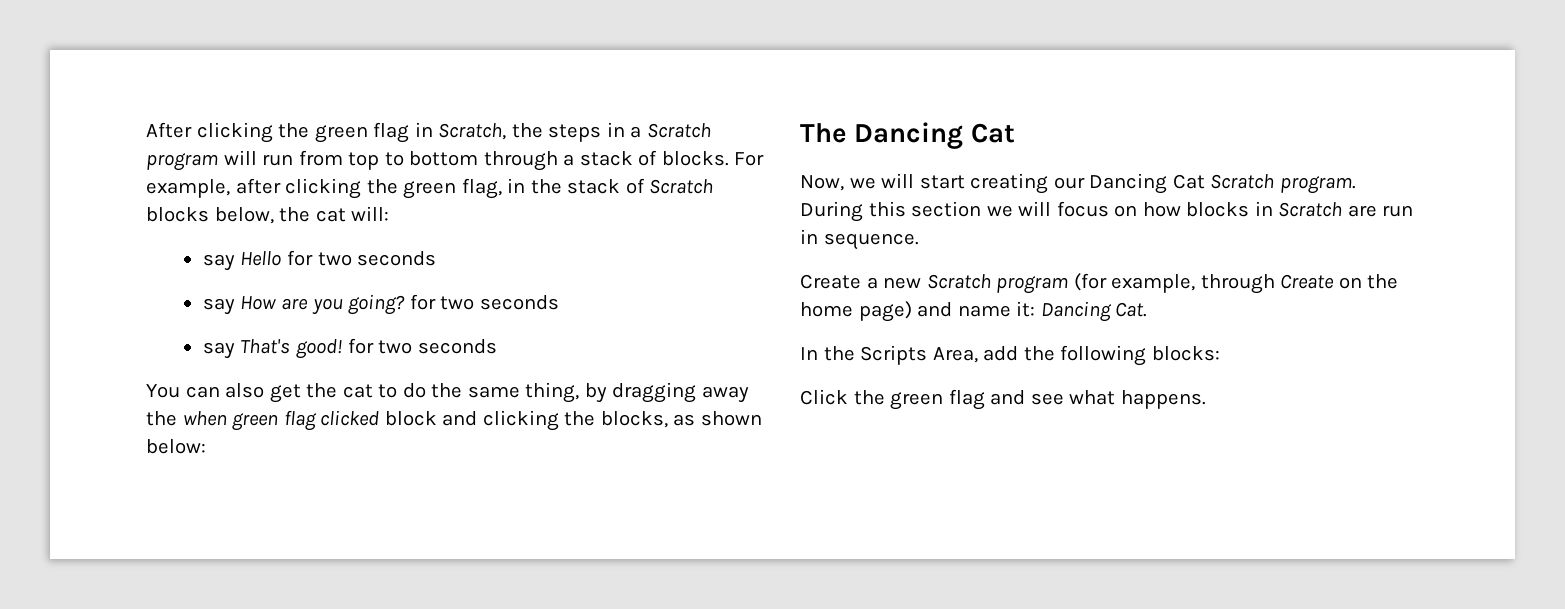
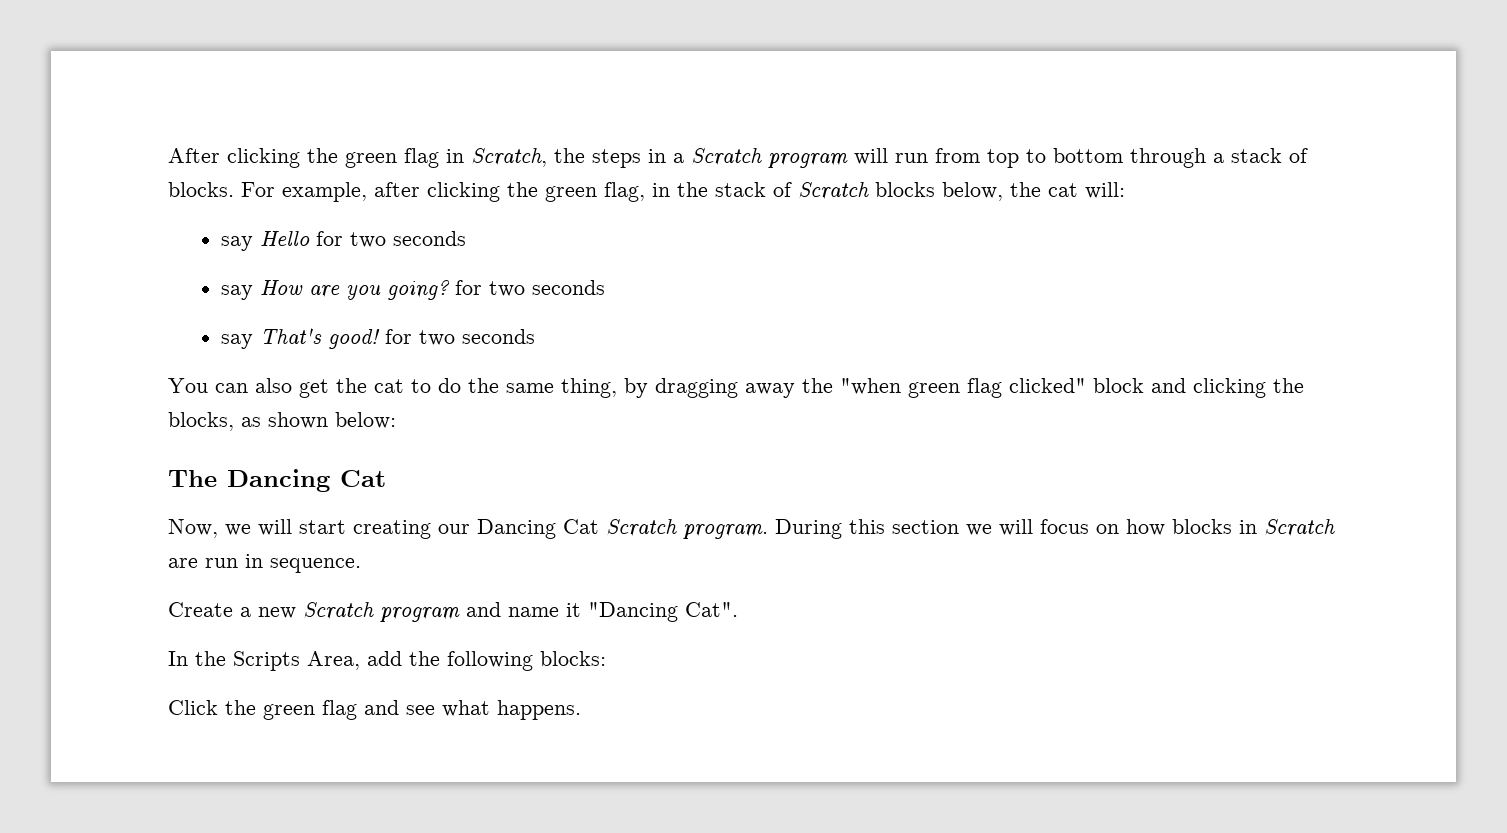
- You can also get the cat to do the same thing, by dragging away the when green flag clicked block and clicking the blocks, as shown below:
+ You can also get the cat to do the same thing, by dragging away the "when green flag clicked" block and clicking the blocks, as shown below:
- Create a new Scratch program (for example, through Create on the home page) and name it: Dancing Cat.
+ Create a new Scratch program and name it "Dancing Cat".

